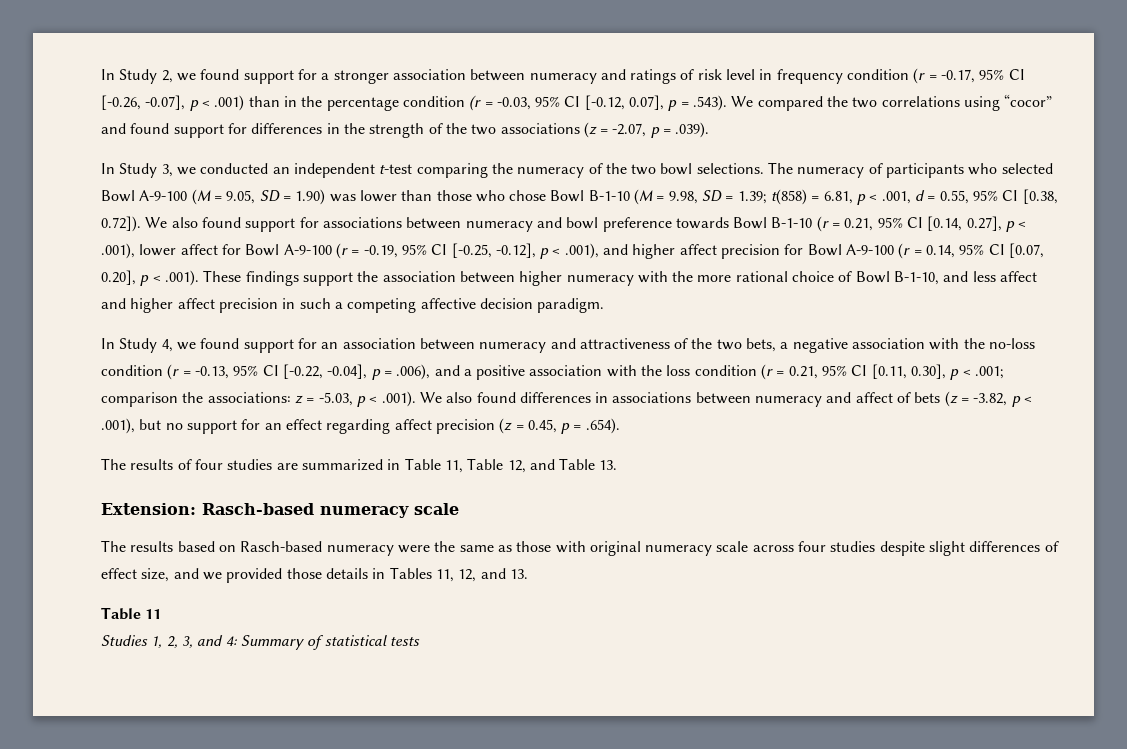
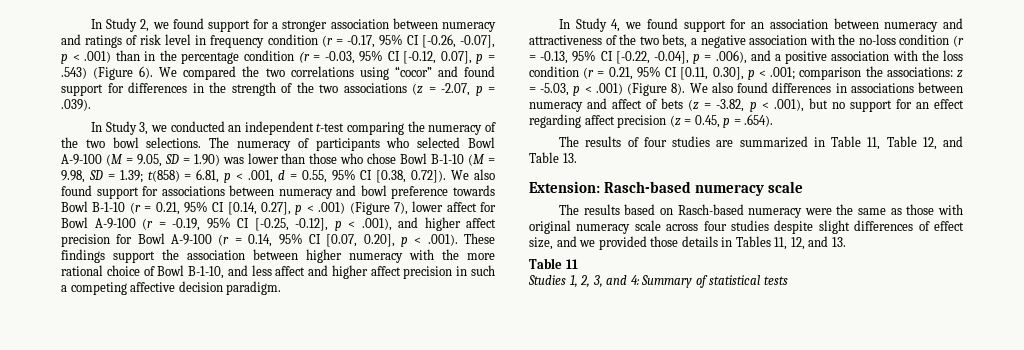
- In Study 2, we found support for a stronger association between numeracy and ratings of risk level in frequency condition (r = -0.17, 95% CI [-0.26, -0.07], p < .001) than in the percentage condition (r = -0.03, 95% CI [-0.12, 0.07], p = .543). We compared the two correlations using “cocor” and found support for differences in the strength of the two associations (z = -2.07, p = .039).
+ In Study 2, we found support for a stronger association between numeracy and ratings of risk level in frequency condition (r = -0.17, 95% CI [-0.26, -0.07], p < .001) than in the percentage condition (r = -0.03, 95% CI [-0.12, 0.07], p = .543) (Figure 6). We compared the two correlations using “cocor” and found support for differences in the strength of the two associations (z = -2.07, p = .039).
- t(858) = 6.81, p < .001, d = 0.55, 95% CI [0.38, 0.72]). We also found support for associations between numeracy and bowl preference towards Bowl B-1-10 (r = 0.21, 95% CI [0.14, 0.27], p < .001), lower affect for Bowl A-9-100 (r = -0.19, 95% CI [-0.25, -0.12], p < .001), and higher affect precision for Bowl A-9-100 (r = 0.14, 95% CI [0.07, 0.20], p < .001). These findings support the association between higher numeracy with the more rational choice of Bowl B-1-10, and less affect and higher affect precision in such a competing affective decision paradigm.
+ t(858) = 6.81, p < .001, d = 0.55, 95% CI [0.38, 0.72]). We also found support for associations between numeracy and bowl preference towards Bowl B-1-10 (r = 0.21, 95% CI [0.14, 0.27], p < .001) (Figure 7), lower affect for Bowl A-9-100 (r = -0.19, 95% CI [-0.25, -0.12], p < .001), and higher affect precision for Bowl A-9-100 (r = 0.14, 95% CI [0.07, 0.20], p < .001). These findings support the association between higher numeracy with the more rational choice of Bowl B-1-10, and less affect and higher affect precision in such a competing affective decision paradigm.
- z = -5.03, p < .001). We also found differences in associations between numeracy and affect of bets (z = -3.82, p < .001), but no support for an effect regarding affect precision (z = 0.45, p = .654).
+ z = -5.03, p < .001) (Figure 8). We also found differences in associations between numeracy and affect of bets (z = -3.82, p < .001), but no support for an effect regarding affect precision (z = 0.45, p = .654).

